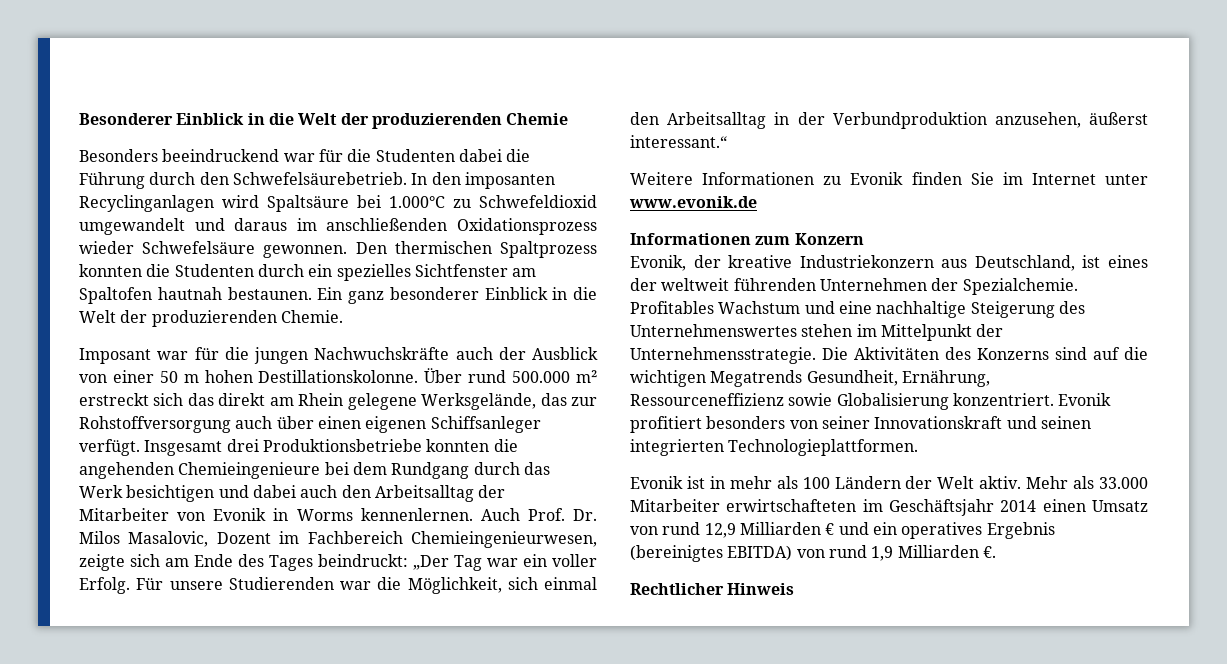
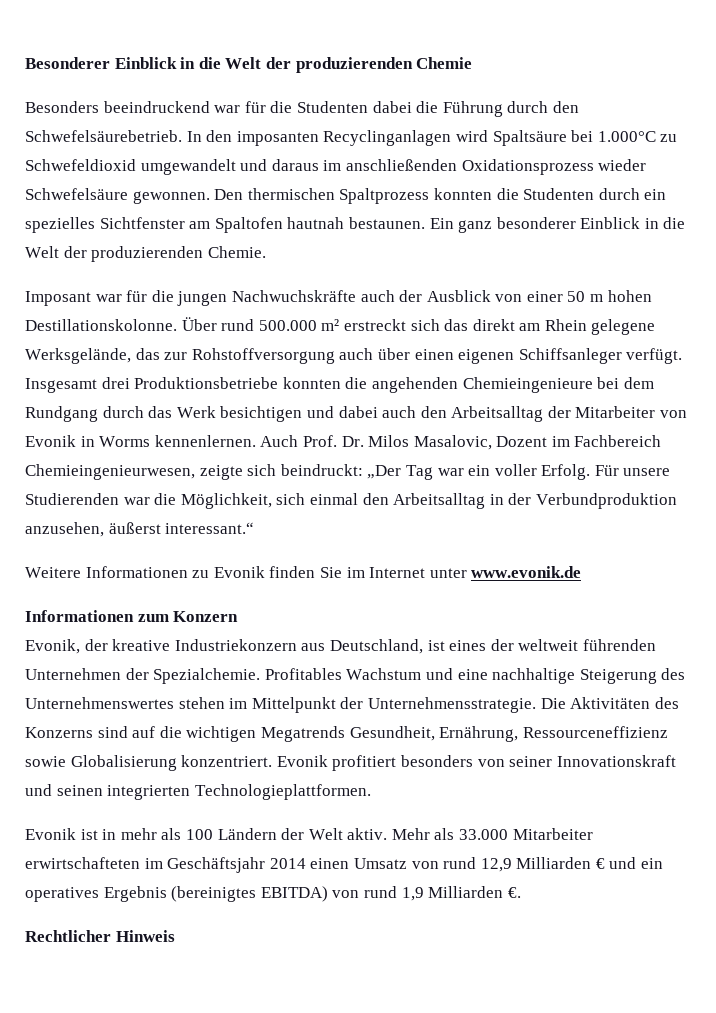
- Auch Prof. Dr. Milos Masalovic, Dozent im Fachbereich Chemieingenieurwesen, zeigte sich am Ende des Tages beindruckt: „Der Tag war ein voller Erfolg.
+ Auch Prof. Dr. Milos Masalovic, Dozent im Fachbereich Chemieingenieurwesen, zeigte sich beindruckt: „Der Tag war ein voller Erfolg.

